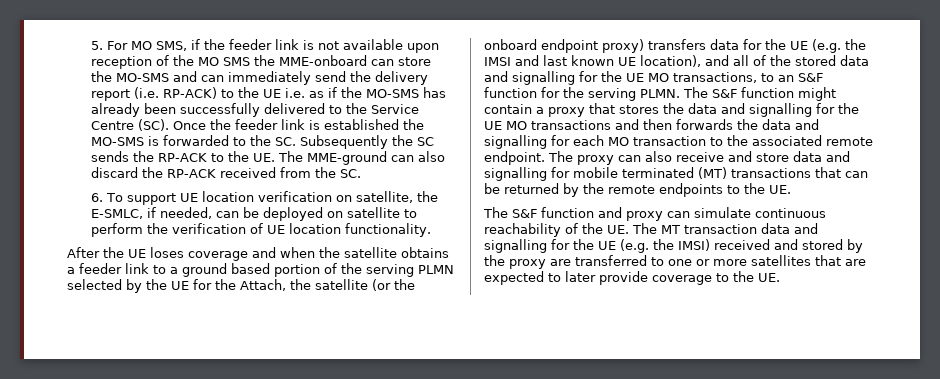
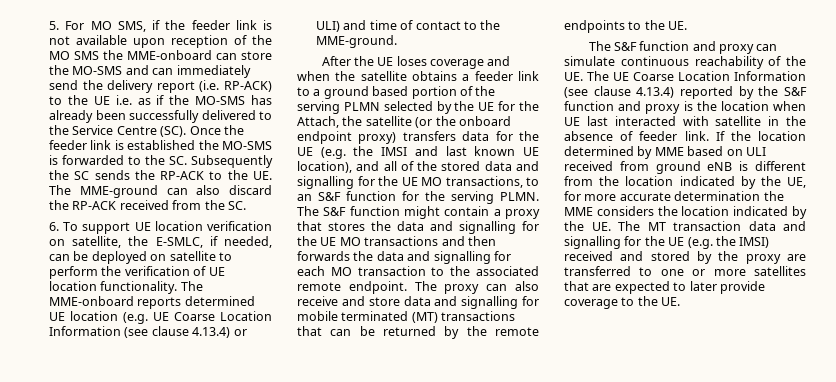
+ The MME-onboard reports determined UE location (e.g. UE Coarse Location Information (see clause 4.13.4) or ULI) and time of contact to the MME-ground.
- The S&F function and proxy can simulate continuous reachability of the UE. The MT transaction data and signalling for the UE (e.g. the IMSI) received and stored by the proxy are transferred to one or more satellites that are expected to later provide coverage to the UE.
+ The S&F function and proxy can simulate continuous reachability of the UE. The UE Coarse Location Information (see clause 4.13.4) reported by the S&F function and proxy is the location when UE last interacted with satellite in the absence of feeder link. If the location determined by MME based on ULI received from ground eNB is different from the location indicated by the UE, for more accurate determination the MME considers the location indicated by the UE. The MT transaction data and signalling for the UE (e.g. the IMSI) received and stored by the proxy are transferred to one or more satellites that are expected to later provide coverage to the UE.

